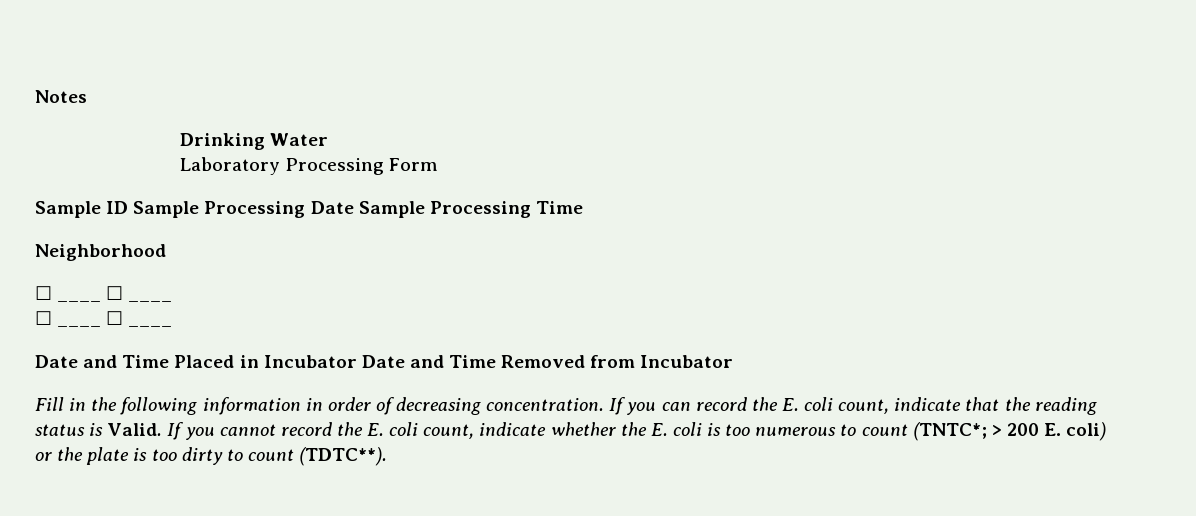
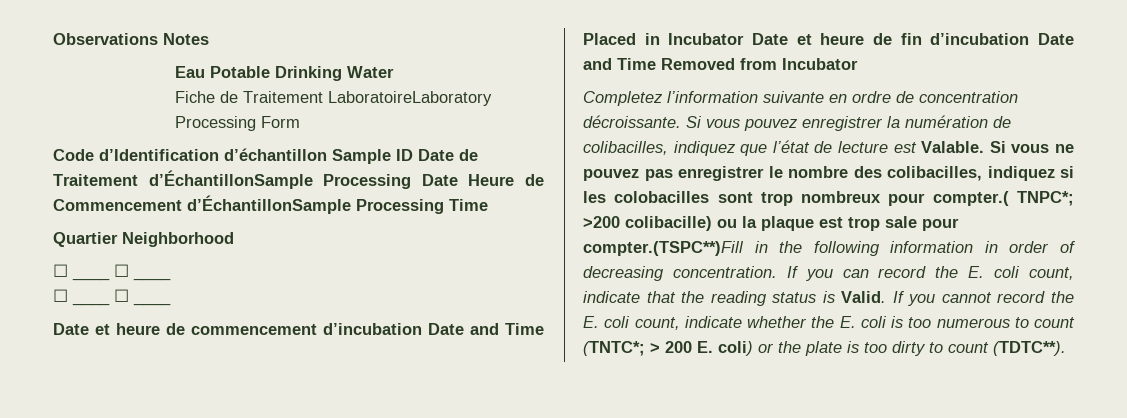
- Notes
+ Observations Notes
- Drinking Water
+ Eau Potable Drinking Water
- Laboratory Processing Form
- Sample ID Sample Processing Date Sample Processing Time
+ Fiche de Traitement LaboratoireLaboratory Processing Form
+ Code d’Identification d’échantillon Sample ID Date de Traitement d’ÉchantillonSample Processing Date Heure de Commencement d’ÉchantillonSample Processing Time
- Neighborhood
+ Quartier Neighborhood
- Date and Time Placed in Incubator Date and Time Removed from Incubator
+ Date et heure de commencement d’incubation Date and Time Placed in Incubator Date et heure de fin d’incubation Date and Time Removed from Incubator
- Fill in the following information in order of decreasing concentration.
+ Completez l’information suivante en ordre de concentration décroissante. Si vous pouvez enregistrer la numération de colibacilles, indiquez que l’état de lecture est Valable. Si vous ne pouvez pas enregistrer le nombre des colibacilles, indiquez si les colobacilles sont trop nombreux pour compter.( TNPC*; >200 colibacille) ou la plaque est trop sale pour compter.(TSPC**)Fill in the following information in order of decreasing concentration.

